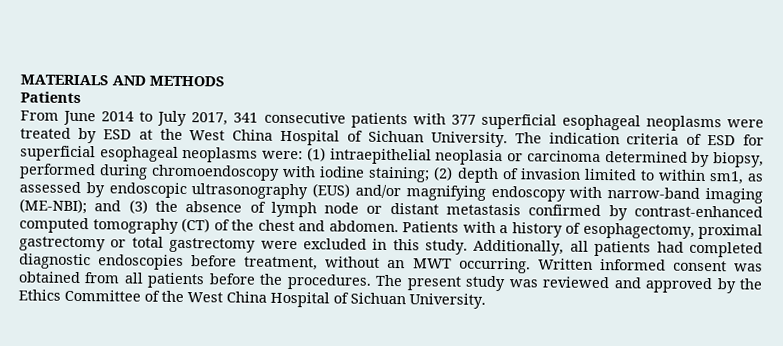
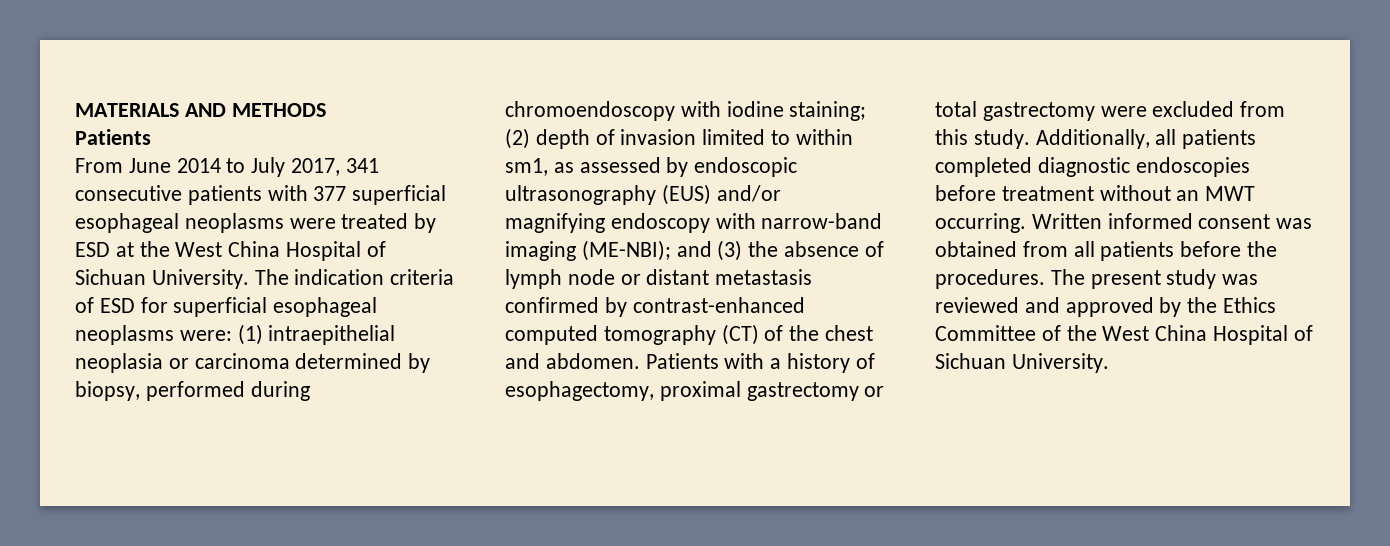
- Patients with a history of esophagectomy, proximal gastrectomy or total gastrectomy were excluded in this study.
+ Patients with a history of esophagectomy, proximal gastrectomy or total gastrectomy were excluded from this study.
- Additionally, all patients had completed diagnostic endoscopies before treatment, without an MWT occurring.
+ Additionally, all patients completed diagnostic endoscopies before treatment without an MWT occurring.

